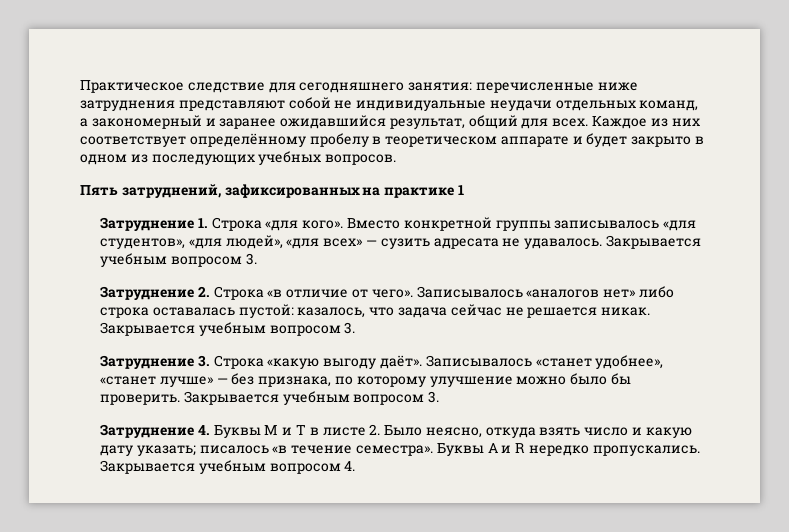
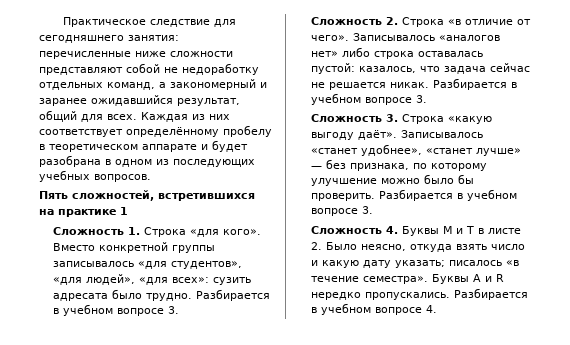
- Практическое следствие для сегодняшнего занятия: перечисленные ниже затруднения представляют собой не индивидуальные неудачи отдельных команд, а закономерный и заранее ожидавшийся результат, общий для всех.
+ Практическое следствие для сегодняшнего занятия: перечисленные ниже сложности представляют собой не недоработку отдельных команд, а закономерный и заранее ожидавшийся результат, общий для всех.
- Каждое из них соответствует определённому пробелу в теоретическом аппарате и будет закрыто в одном из последующих учебных вопросов.
+ Каждая из них соответствует определённому пробелу в теоретическом аппарате и будет разобрана в одном из последующих учебных вопросов.
- Пять затруднений, зафиксированных на практике 1
+ Пять сложностей, встретившихся на практике 1
- Затруднение 1. Строка «для кого».
+ Сложность 1. Строка «для кого».
- Вместо конкретной группы записывалось «для студентов», «для людей», «для всех» — сузить адресата не удавалось. Закрывается учебным вопросом 3.
- Затруднение 2. Строка «в отличие от чего».
+ Вместо конкретной группы записывалось «для студентов», «для людей», «для всех»: сузить адресата было трудно. Разбирается в учебном вопросе 3.
+ Сложность 2. Строка «в отличие от чего».
- Записывалось «аналогов нет» либо строка оставалась пустой: казалось, что задача сейчас не решается никак. Закрывается учебным вопросом 3.
- Затруднение 3. Строка «какую выгоду даёт».
+ Записывалось «аналогов нет» либо строка оставалась пустой: казалось, что задача сейчас не решается никак. Разбирается в учебном вопросе 3.
+ Сложность 3. Строка «какую выгоду даёт».
- Записывалось «станет удобнее», «станет лучше» — без признака, по которому улучшение можно было бы проверить. Закрывается учебным вопросом 3.
- Затруднение 4. Буквы M и T в листе 2. Было неясно, откуда взять число и какую дату указать; писалось «в течение семестра».
+ Записывалось «станет удобнее», «станет лучше» — без признака, по которому улучшение можно было бы проверить. Разбирается в учебном вопросе 3.
+ Сложность 4. Буквы M и T в листе 2. Было неясно, откуда взять число и какую дату указать; писалось «в течение семестра».
- Закрывается учебным вопросом 4.
+ Разбирается в учебном вопросе 4.

